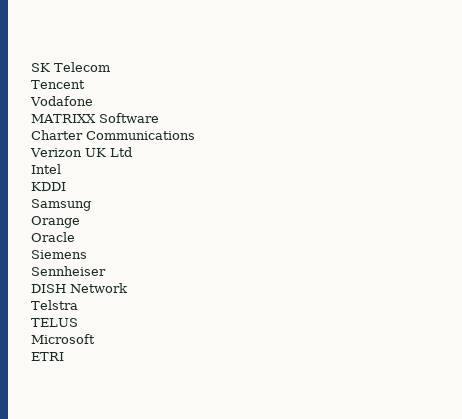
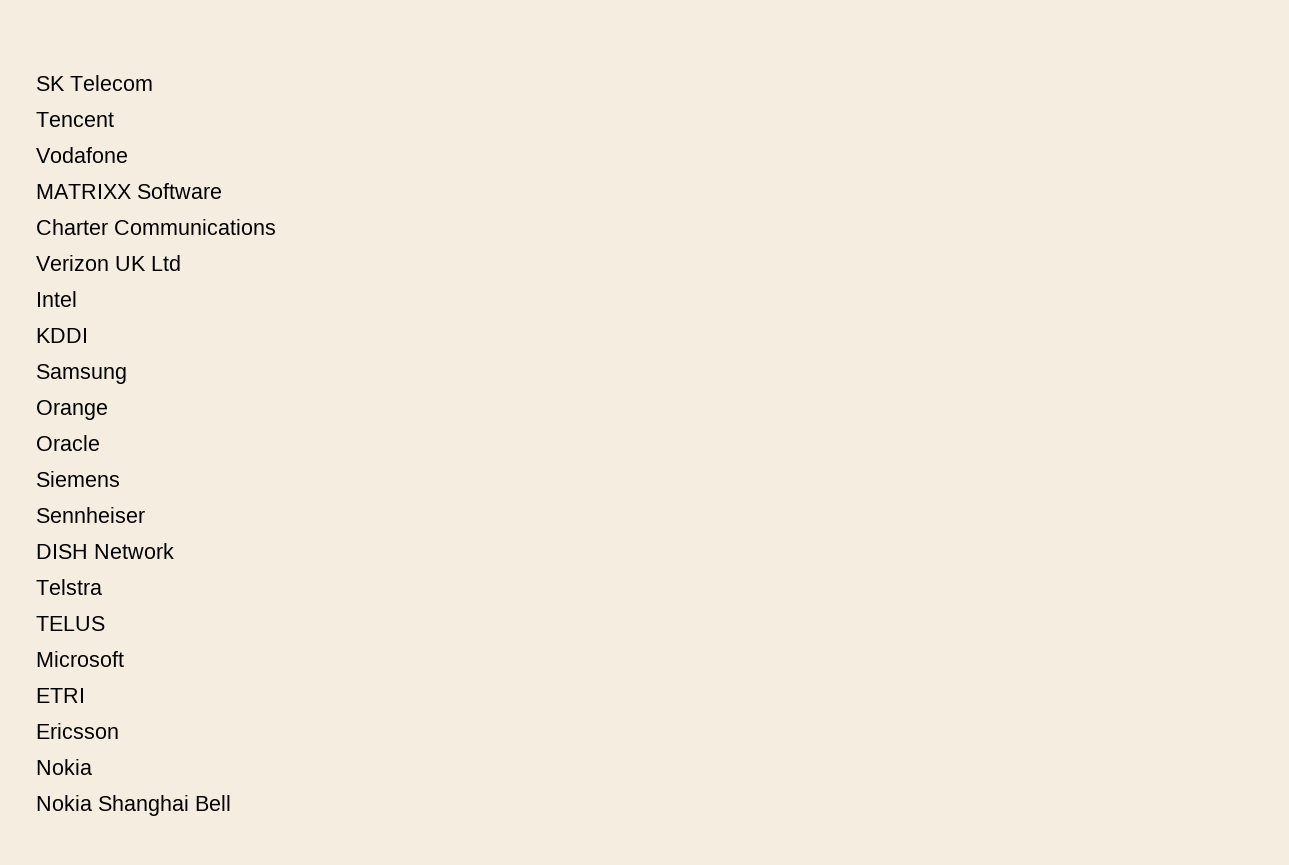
+ Ericsson
+ Nokia
+ Nokia Shanghai Bell

